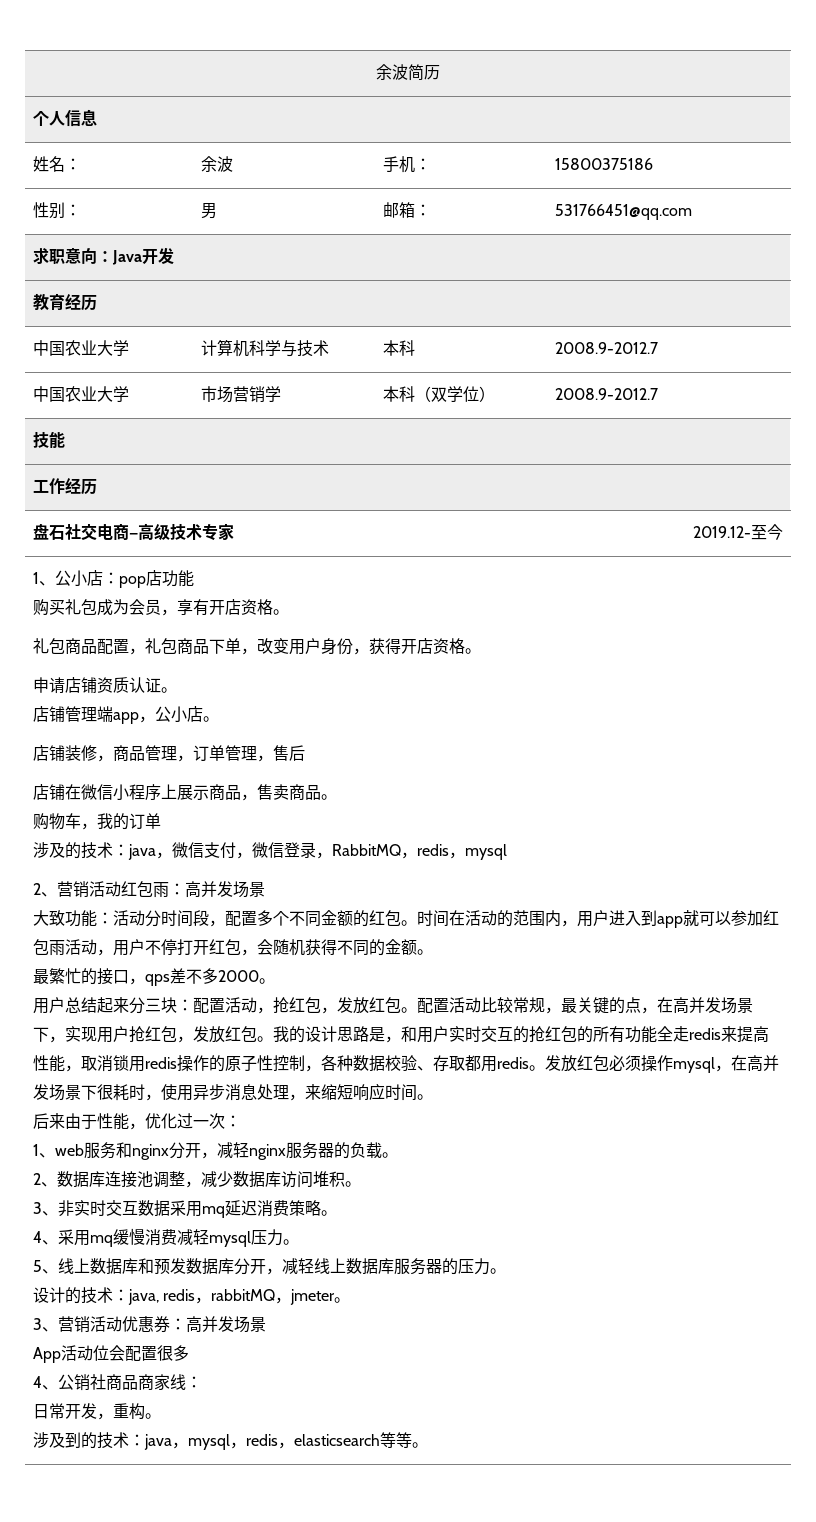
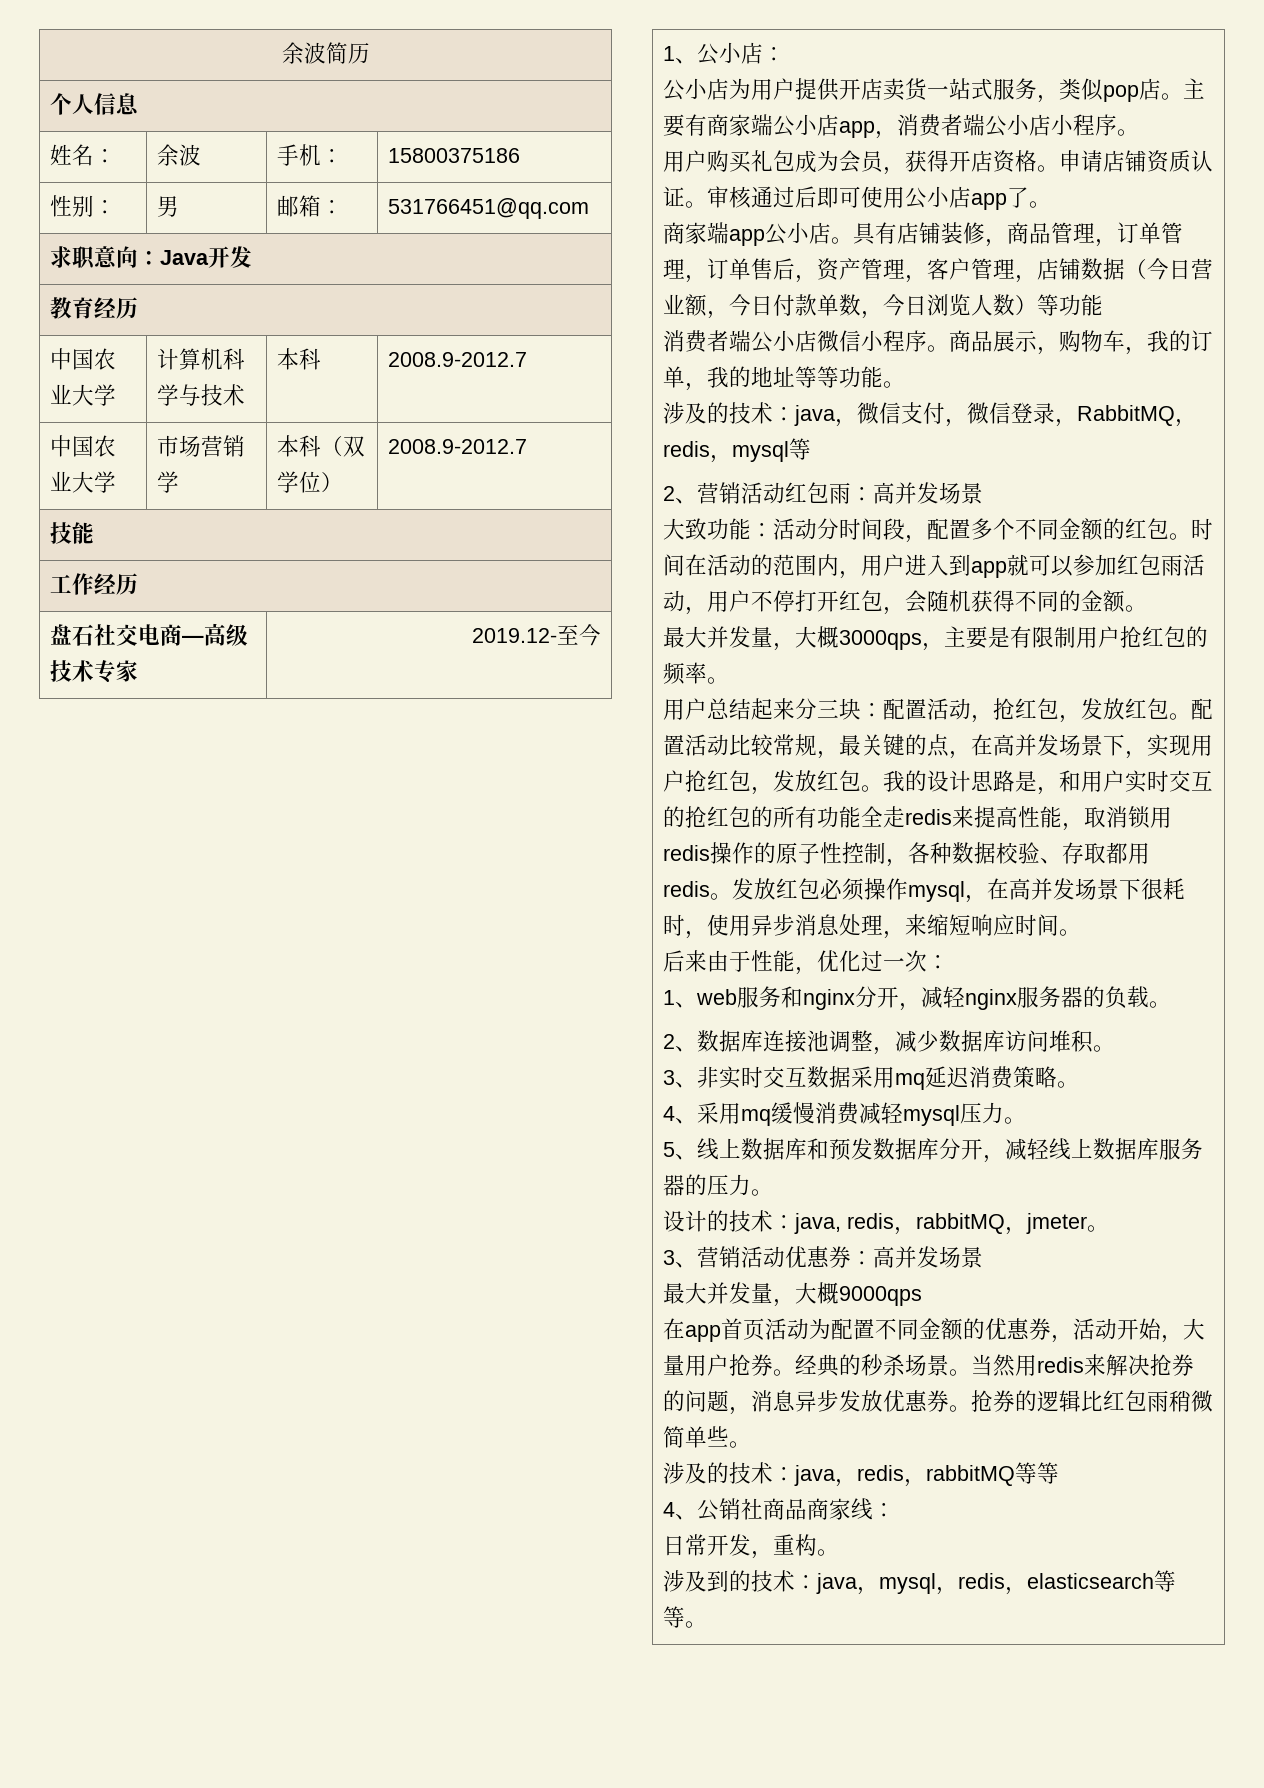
- 1、公小店：pop店功能
- 购买礼包成为会员，享有开店资格。
- 礼包商品配置，礼包商品下单，改变用户身份，获得开店资格。
- 申请店铺资质认证。
- 店铺管理端app，公小店。
- 店铺装修，商品管理，订单管理，售后
- 店铺在微信小程序上展示商品，售卖商品。
- 购物车，我的订单
+ 1、公小店：
+ 公小店为用户提供开店卖货一站式服务，类似pop店。主要有商家端公小店app，消费者端公小店小程序。
+ 用户购买礼包成为会员，获得开店资格。申请店铺资质认证。审核通过后即可使用公小店app了。
+ 商家端app公小店。具有店铺装修，商品管理，订单管理，订单售后，资产管理，客户管理，店铺数据（今日营业额，今日付款单数，今日浏览人数）等功能
+ 消费者端公小店微信小程序。商品展示，购物车，我的订单，我的地址等等功能。
- 涉及的技术：java，微信支付，微信登录，RabbitMQ，redis，mysql
+ 涉及的技术：java，微信支付，微信登录，RabbitMQ，redis，mysql等
- 最繁忙的接口，qps差不多2000。
+ 最大并发量，大概3000qps，主要是有限制用户抢红包的频率。
- App活动位会配置很多
+ 最大并发量，大概9000qps
+ 在app首页活动为配置不同金额的优惠券，活动开始，大量用户抢券。经典的秒杀场景。当然用redis来解决抢券的问题，消息异步发放优惠券。抢券的逻辑比红包雨稍微简单些。
+ 涉及的技术：java，redis，rabbitMQ等等

